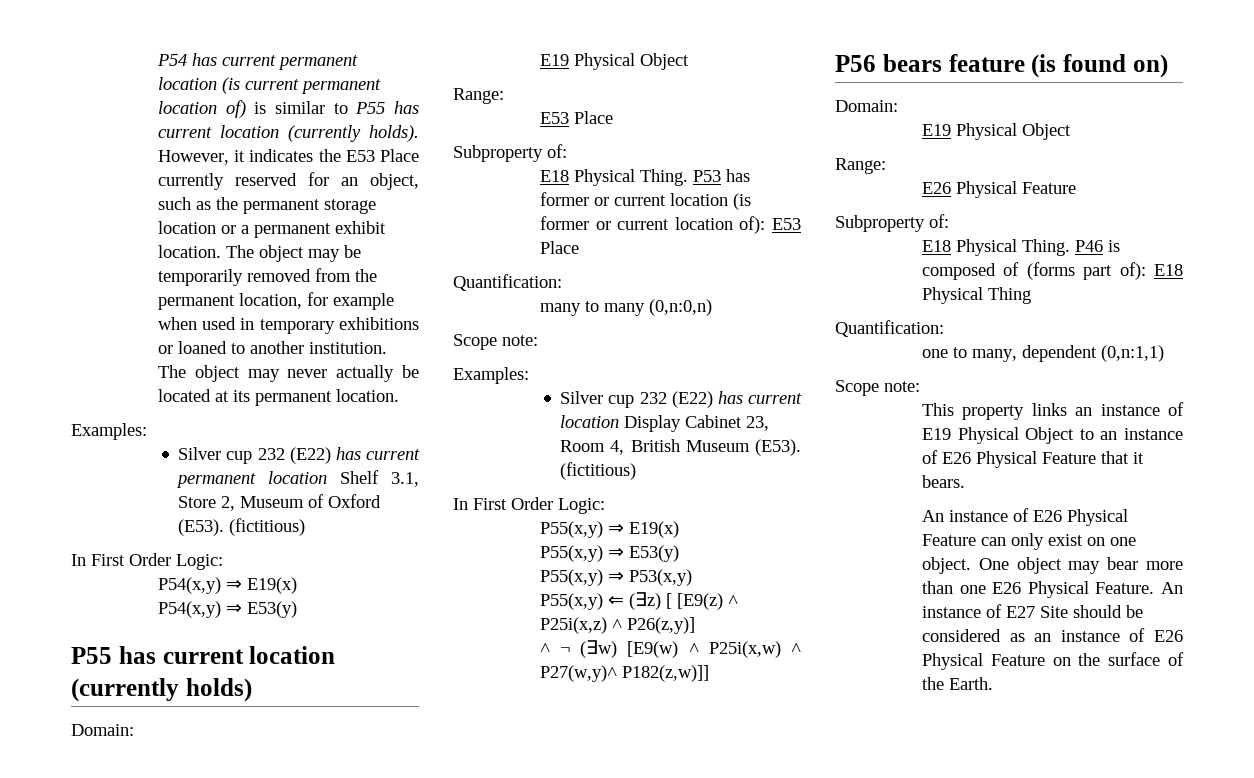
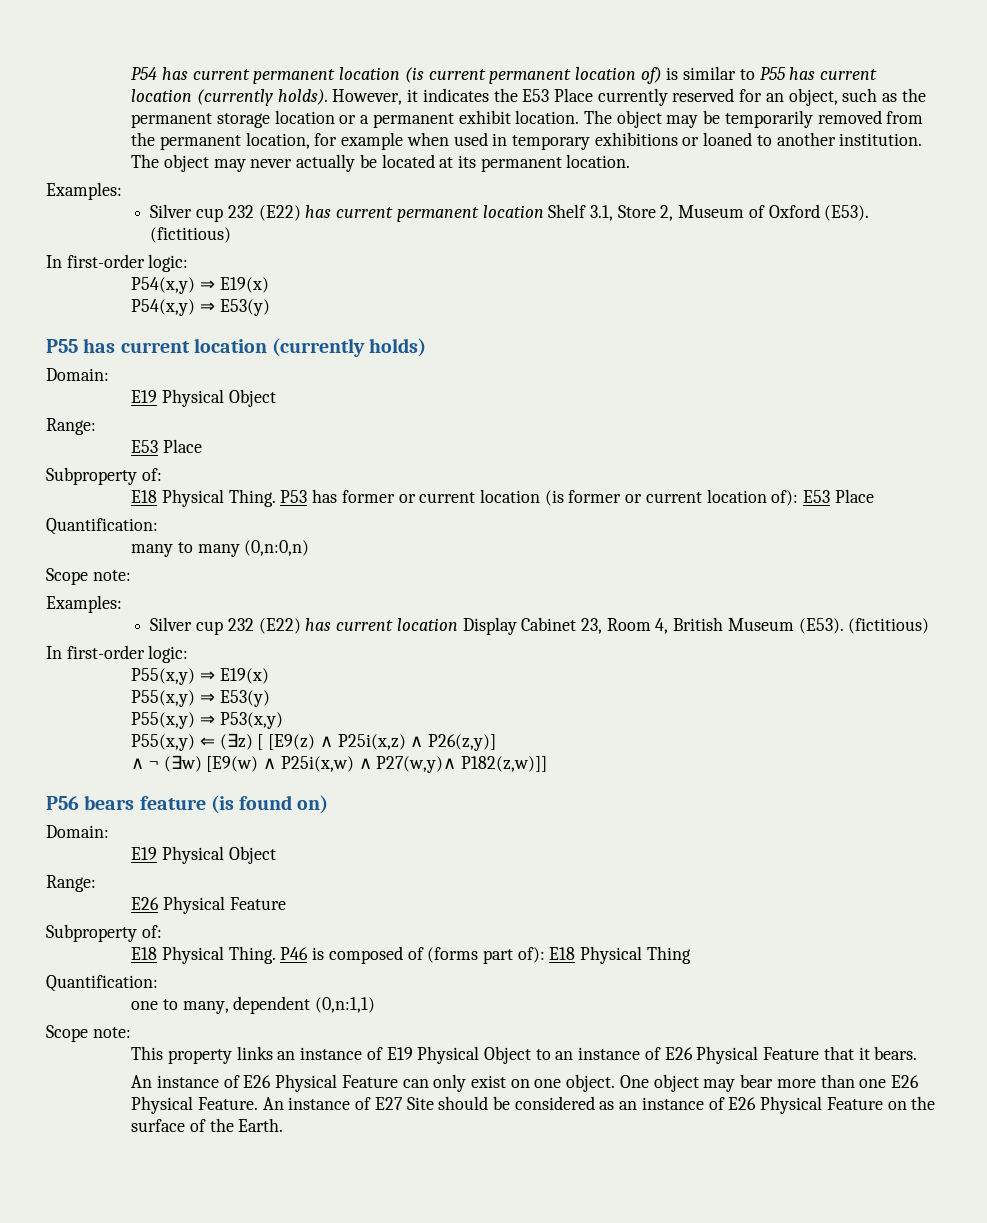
  Silver cup 232 (E22) has current permanent location Shelf 3.1, Store 2, Museum of Oxford (E53). (fictitious)
- In First Order Logic:
+ In first-order logic:
  Silver cup 232 (E22) has current location Display Cabinet 23, Room 4, British Museum (E53). (fictitious)
- In First Order Logic:
+ In first-order logic:
- P55(x,y) ⇐ (∃z) [ [E9(z) ˄ P25i(x,z) ˄ P26(z,y)]
+ P55(x,y) ⇐ (∃z) [ [E9(z) ∧ P25i(x,z) ∧ P26(z,y)]
- ˄ ¬ (∃w) [E9(w) ˄ P25i(x,w) ˄ P27(w,y)˄ P182(z,w)]]
+ ∧ ¬ (∃w) [E9(w) ∧ P25i(x,w) ∧ P27(w,y)∧ P182(z,w)]]

